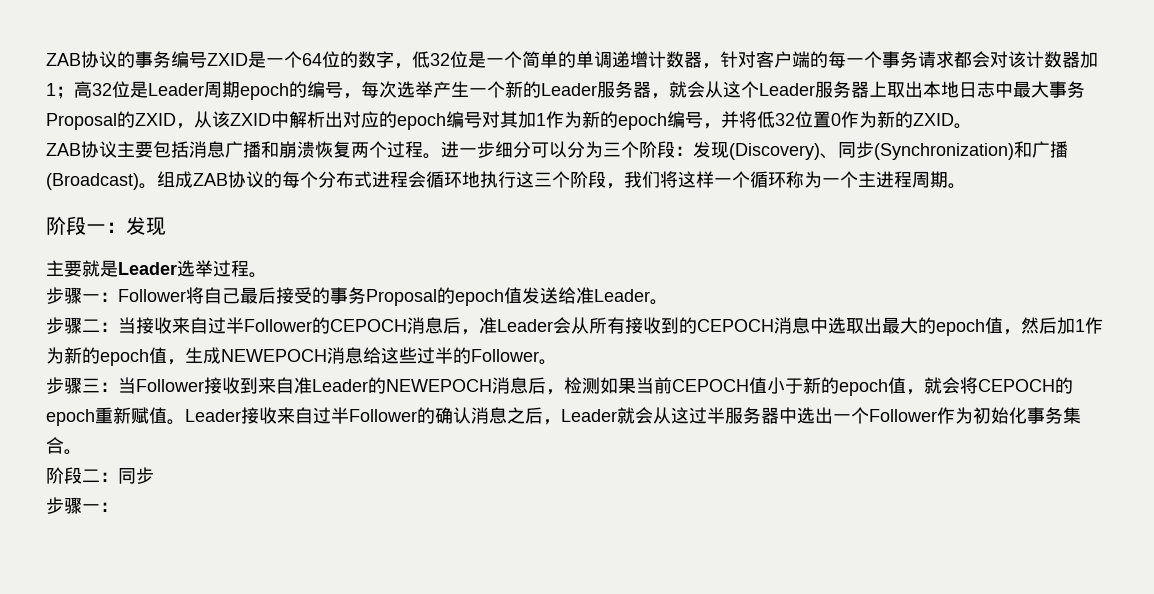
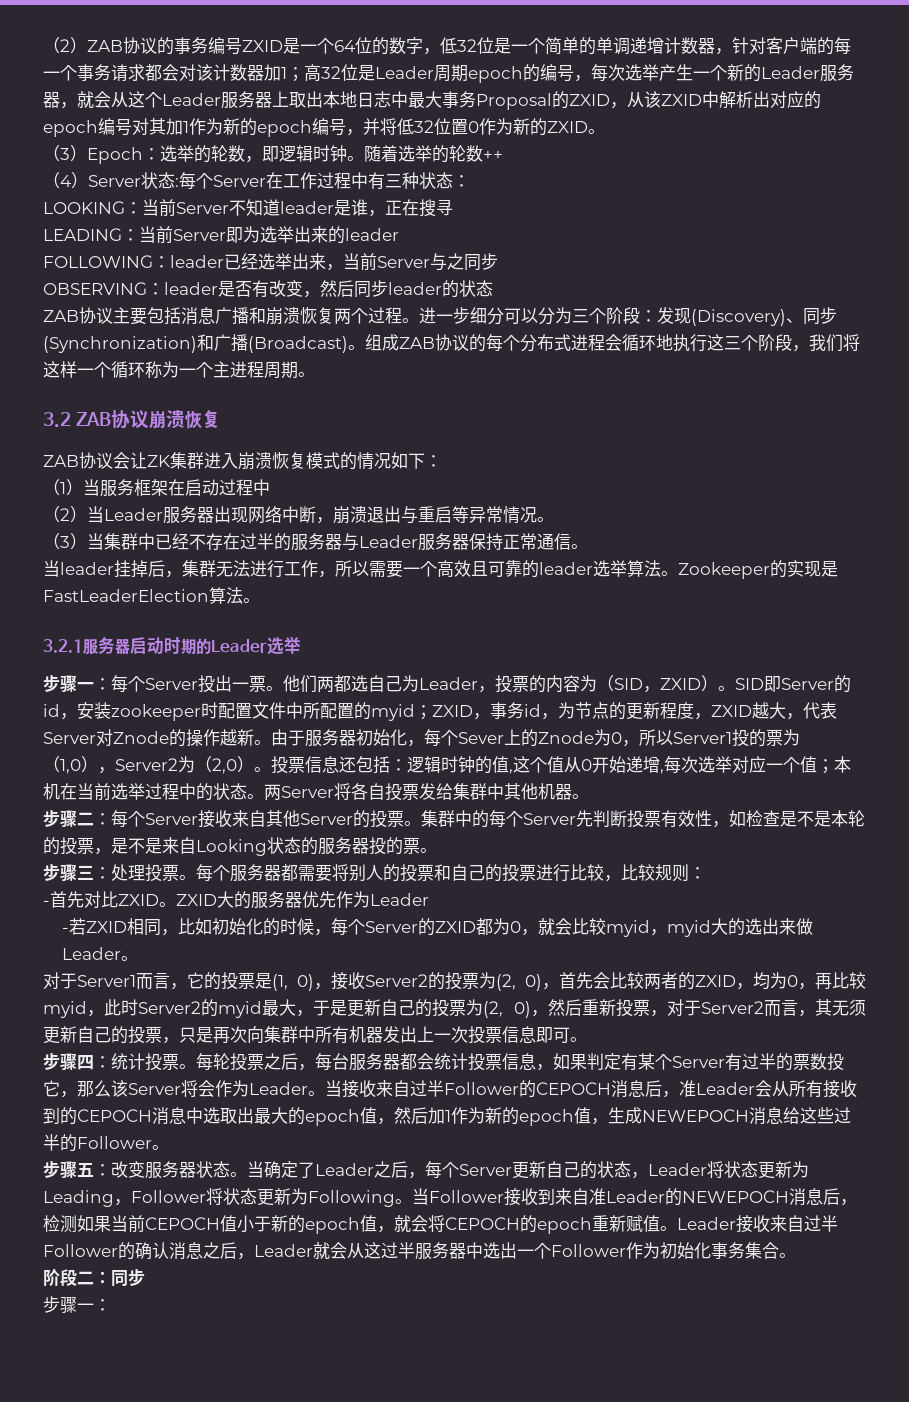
- ZAB协议的事务编号ZXID是一个64位的数字，低32位是一个简单的单调递增计数器，针对客户端的每一个事务请求都会对该计数器加1；
+ （2）ZAB协议的事务编号ZXID是一个64位的数字，低32位是一个简单的单调递增计数器，针对客户端的每一个事务请求都会对该计数器加1；
+ （3）Epoch：选举的轮数，即逻辑时钟。随着选举的轮数++
+ （4）Server状态:每个Server在工作过程中有三种状态：
+ LOOKING：当前Server不知道leader是谁，正在搜寻
+ LEADING：当前Server即为选举出来的leader
+ FOLLOWING：leader已经选举出来，当前Server与之同步
+ OBSERVING：leader是否有改变，然后同步leader的状态
- 阶段一：发现
- 主要就是Leader选举过程。
- 步骤一：Follower将自己最后接受的事务Proposal的epoch值发送给准Leader。
- 步骤二：当接收来自过半Follower的CEPOCH消息后，准Leader会从所有接收到的CEPOCH消息中选取出最大的epoch值，然后加1作为新的epoch值，生成NEWEPOCH消息给这些过半的Follower。
+ 3.2 ZAB协议崩溃恢复
+ ZAB协议会让ZK集群进入崩溃恢复模式的情况如下：
+ （1）当服务框架在启动过程中
+ （2）当Leader服务器出现网络中断，崩溃退出与重启等异常情况。
+ （3）当集群中已经不存在过半的服务器与Leader服务器保持正常通信。
+ 当leader挂掉后，集群无法进行工作，所以需要一个高效且可靠的leader选举算法。Zookeeper的实现是FastLeaderElection算法。
+ 3.2.1服务器启动时期的Leader选举
+ 步骤一：每个Server投出一票。他们两都选自己为Leader，投票的内容为（SID，ZXID）。SID即Server的id，安装zookeeper时配置文件中所配置的myid；ZXID，事务id，为节点的更新程度，ZXID越大，代表Server对Znode的操作越新。由于服务器初始化，每个Sever上的Znode为0，所以Server1投的票为（1,0），Server2为（2,0）。投票信息还包括：逻辑时钟的值,这个值从0开始递增,每次选举对应一个值；本机在当前选举过程中的状态。两Server将各自投票发给集群中其他机器。
+ 步骤二：每个Server接收来自其他Server的投票。集群中的每个Server先判断投票有效性，如检查是不是本轮的投票，是不是来自Looking状态的服务器投的票。
+ 步骤三：处理投票。每个服务器都需要将别人的投票和自己的投票进行比较，比较规则：
+ -首先对比ZXID。ZXID大的服务器优先作为Leader
+ -若ZXID相同，比如初始化的时候，每个Server的ZXID都为0，就会比较myid，myid大的选出来做Leader。
+ 对于Server1而言，它的投票是(1, 0)，接收Server2的投票为(2, 0)，首先会比较两者的ZXID，均为0，再比较myid，此时Server2的myid最大，于是更新自己的投票为(2, 0)，然后重新投票，对于Server2而言，其无须更新自己的投票，只是再次向集群中所有机器发出上一次投票信息即可。
+ 步骤四：统计投票。每轮投票之后，每台服务器都会统计投票信息，如果判定有某个Server有过半的票数投它，那么该Server将会作为Leader。当接收来自过半Follower的CEPOCH消息后，准Leader会从所有接收到的CEPOCH消息中选取出最大的epoch值，然后加1作为新的epoch值，生成NEWEPOCH消息给这些过半的Follower。
- 步骤三：当Follower接收到来自准Leader的NEWEPOCH消息后，检测如果当前CEPOCH值小于新的epoch值，就会将CEPOCH的epoch重新赋值。
+ 步骤五：改变服务器状态。当确定了Leader之后，每个Server更新自己的状态，Leader将状态更新为Leading，Follower将状态更新为Following。当Follower接收到来自准Leader的NEWEPOCH消息后，检测如果当前CEPOCH值小于新的epoch值，就会将CEPOCH的epoch重新赋值。

